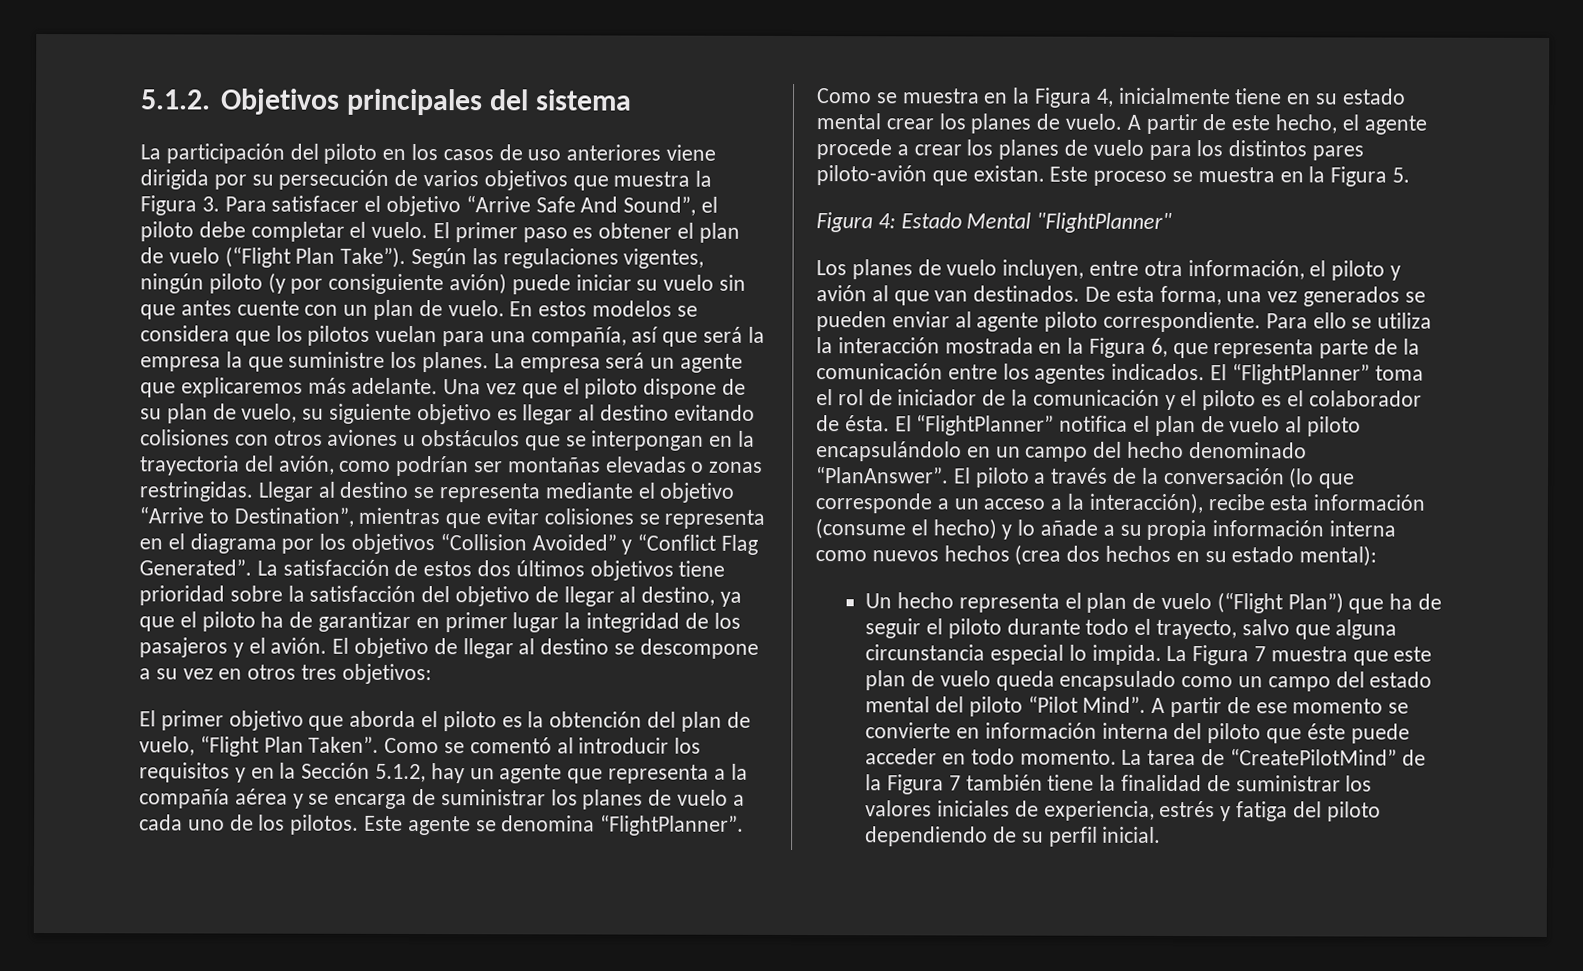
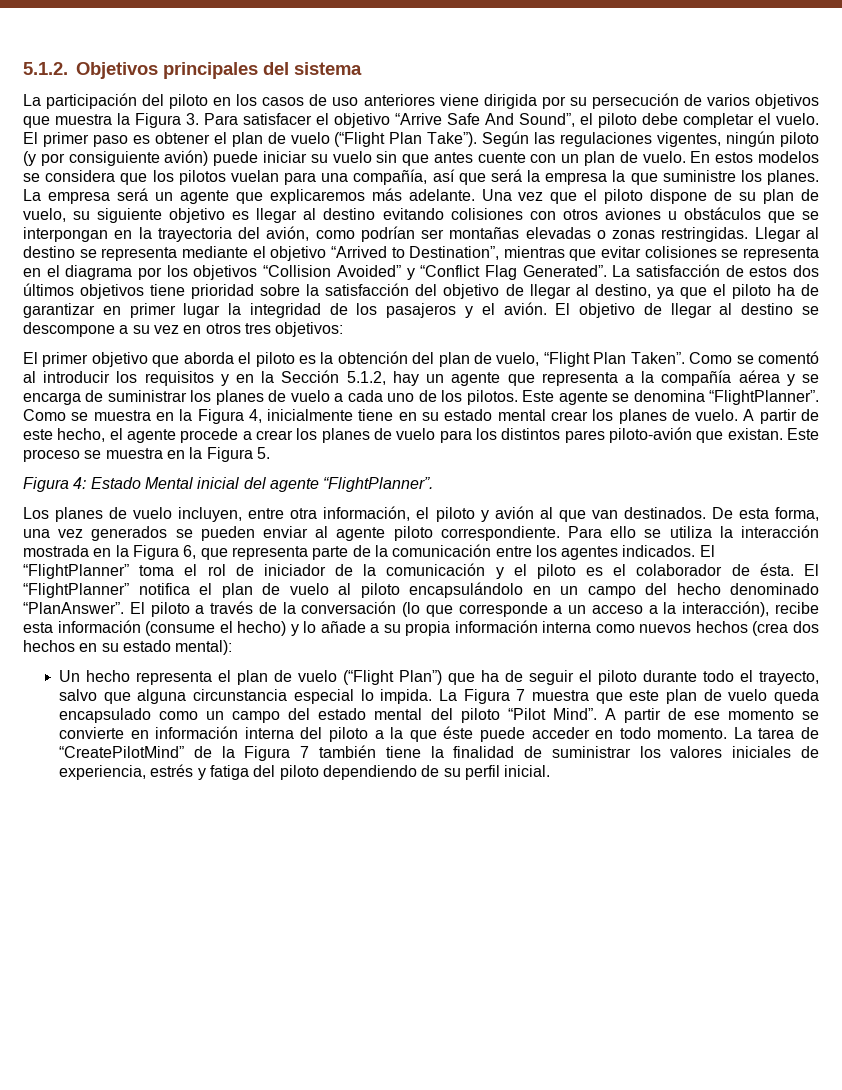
- Llegar al destino se representa mediante el objetivo “Arrive to Destination”, mientras que evitar colisiones se representa en el diagrama por los objetivos “Collision Avoided” y “Conflict Flag Generated”.
+ Llegar al destino se representa mediante el objetivo “Arrived to Destination”, mientras que evitar colisiones se representa en el diagrama por los objetivos “Collision Avoided” y “Conflict Flag Generated”.
- Figura 4: Estado Mental "FlightPlanner"
+ Figura 4: Estado Mental inicial del agente “FlightPlanner”.
- A partir de ese momento se convierte en información interna del piloto que éste puede acceder en todo momento.
+ A partir de ese momento se convierte en información interna del piloto a la que éste puede acceder en todo momento.

